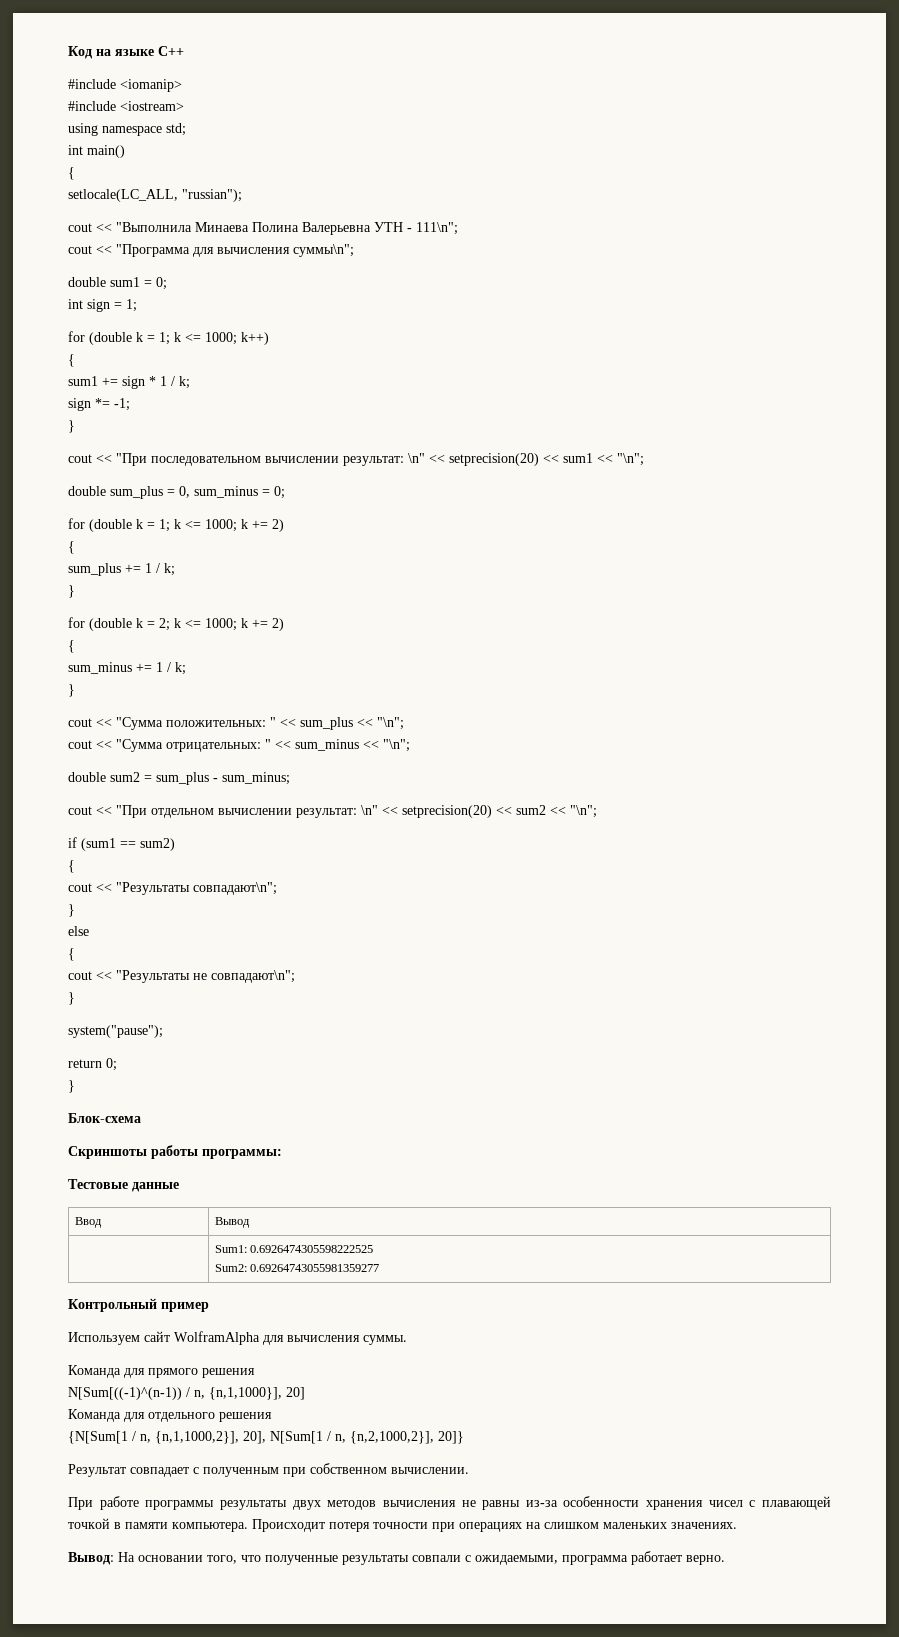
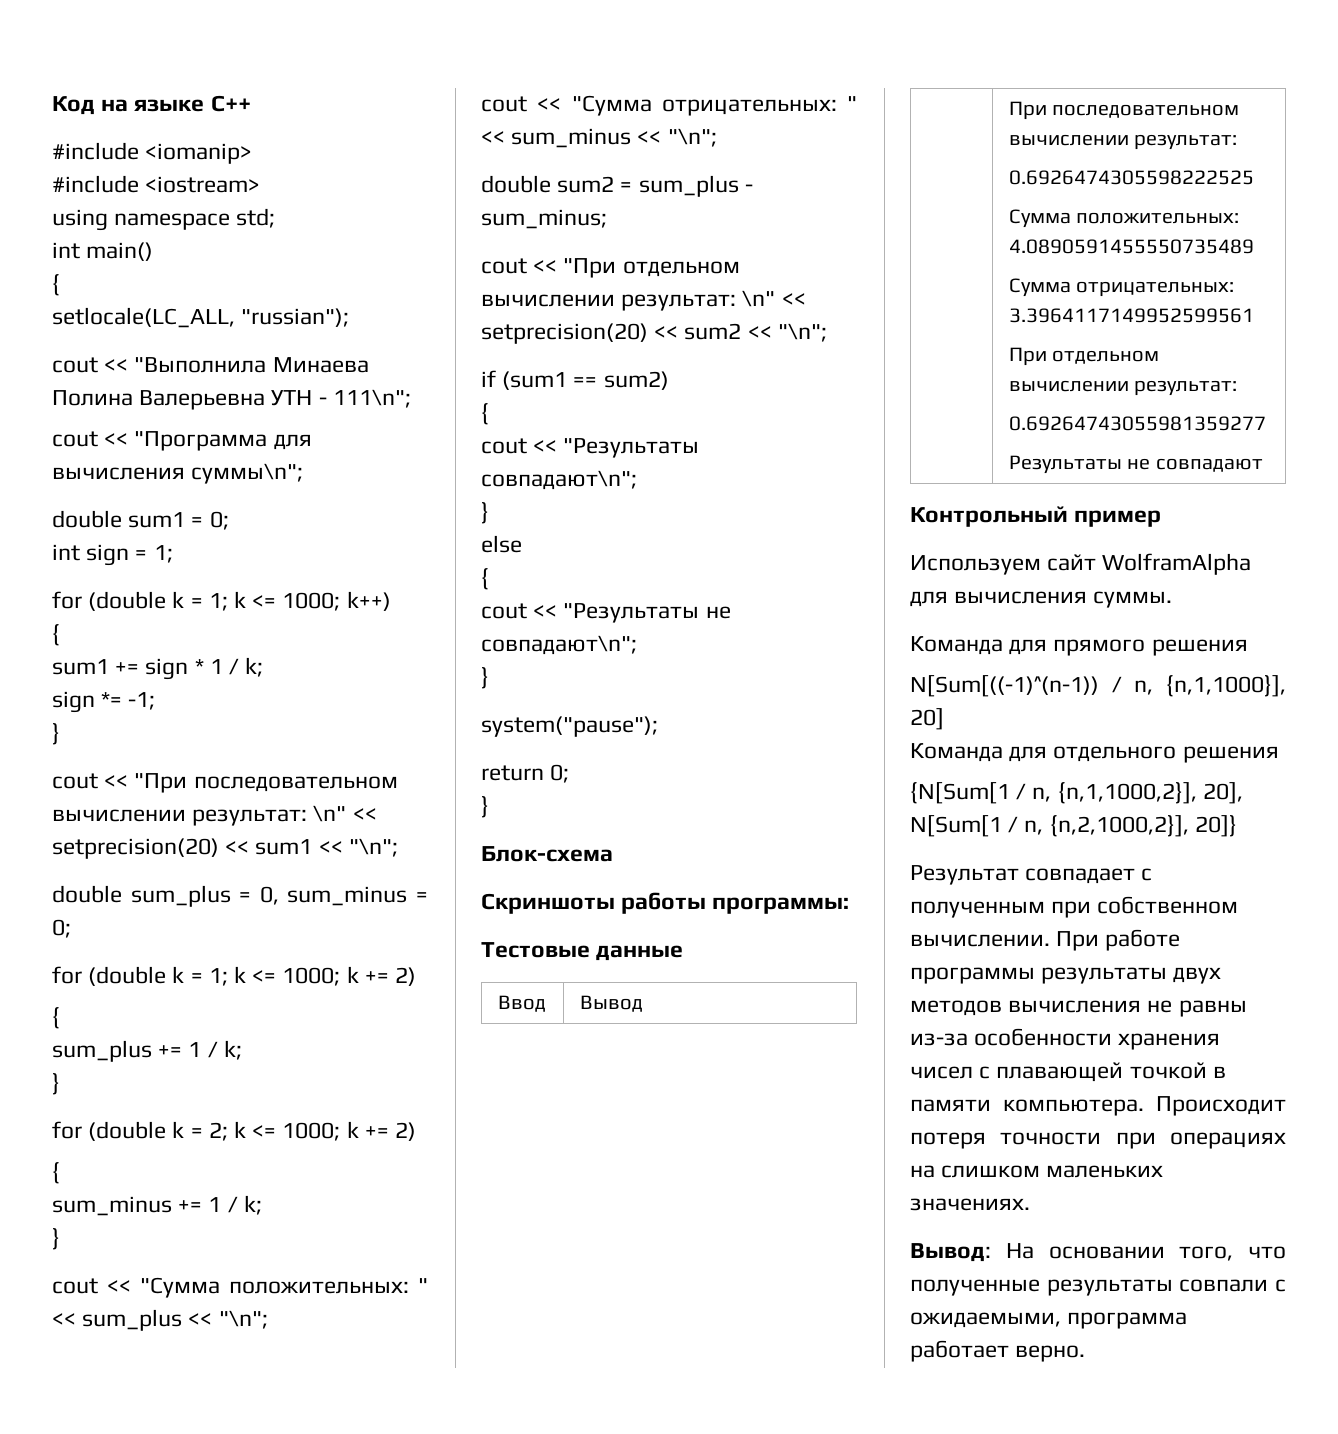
- | Sum1: 0.6926474305598222525
- Sum2: 0.69264743055981359277
+ | При последовательном вычислении результат:
+ 0.6926474305598222525
+ Сумма положительных: 4.0890591455550735489
+ Сумма отрицательных: 3.3964117149952599561
+ При отдельном вычислении результат:
+ 0.69264743055981359277
+ Результаты не совпадают
- Результат совпадает с полученным при собственном вычислении.
- При работе программы результаты двух методов вычисления не равны из-за особенности хранения чисел с плавающей точкой в памяти компьютера.
+ Результат совпадает с полученным при собственном вычислении. При работе программы результаты двух методов вычисления не равны из-за особенности хранения чисел с плавающей точкой в памяти компьютера.

